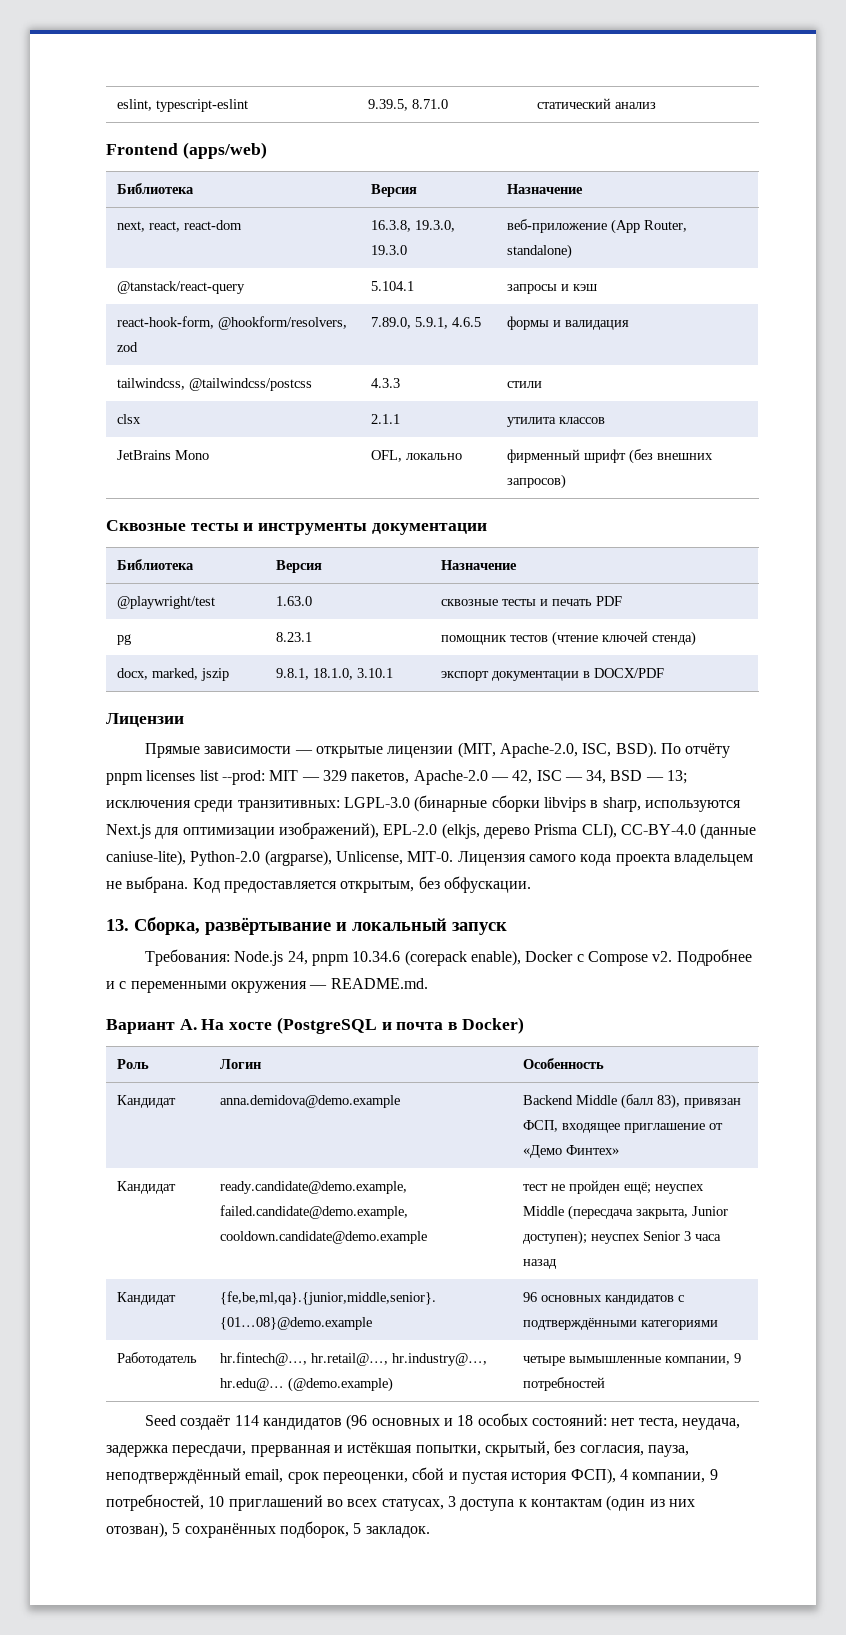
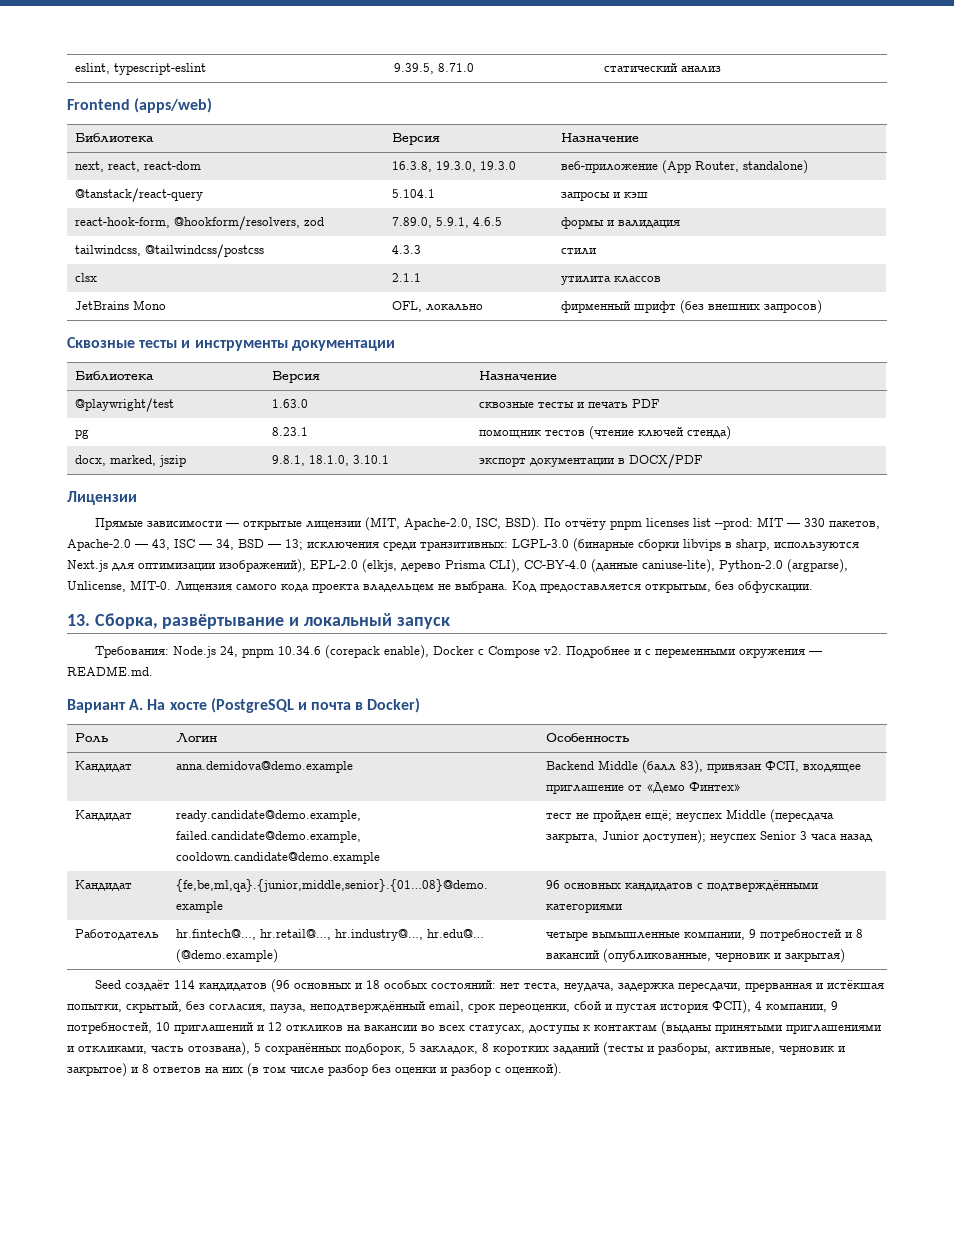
- По отчёту pnpm licenses list --prod: MIT — 329 пакетов, Apache-2.0 — 42, ISC — 34, BSD — 13; исключения среди транзитивных: LGPL-3.0 (бинарные сборки libvips в sharp, используются Next.js для оптимизации изображений), EPL-2.0 (elkjs, дерево Prisma CLI), CC-BY-4.0 (данные caniuse-lite), Python-2.0 (argparse), Unlicense, MIT-0.
+ По отчёту pnpm licenses list --prod: MIT — 330 пакетов, Apache-2.0 — 43, ISC — 34, BSD — 13; исключения среди транзитивных: LGPL-3.0 (бинарные сборки libvips в sharp, используются Next.js для оптимизации изображений), EPL-2.0 (elkjs, дерево Prisma CLI), CC-BY-4.0 (данные caniuse-lite), Python-2.0 (argparse), Unlicense, MIT-0.
- Работодатель | hr.fintech@…, hr.retail@…, hr.industry@…, hr.edu@… (@demo.example) | четыре вымышленные компании, 9 потребностей
+ Работодатель | hr.fintech@…, hr.retail@…, hr.industry@…, hr.edu@… (@demo.example) | четыре вымышленные компании, 9 потребностей и 8 вакансий (опубликованные, черновик и закрытая)
- Seed создаёт 114 кандидатов (96 основных и 18 особых состояний: нет теста, неудача, задержка пересдачи, прерванная и истёкшая попытки, скрытый, без согласия, пауза, неподтверждённый email, срок переоценки, сбой и пустая история ФСП), 4 компании, 9 потребностей, 10 приглашений во всех статусах, 3 доступа к контактам (один из них отозван), 5 сохранённых подборок, 5 закладок.
+ Seed создаёт 114 кандидатов (96 основных и 18 особых состояний: нет теста, неудача, задержка пересдачи, прерванная и истёкшая попытки, скрытый, без согласия, пауза, неподтверждённый email, срок переоценки, сбой и пустая история ФСП), 4 компании, 9 потребностей, 10 приглашений и 12 откликов на вакансии во всех статусах, доступы к контактам (выданы принятыми приглашениями и откликами, часть отозвана), 5 сохранённых подборок, 5 закладок, 8 коротких заданий (тесты и разборы, активные, черновик и закрытое) и 8 ответов на них (в том числе разбор без оценки и разбор с оценкой).

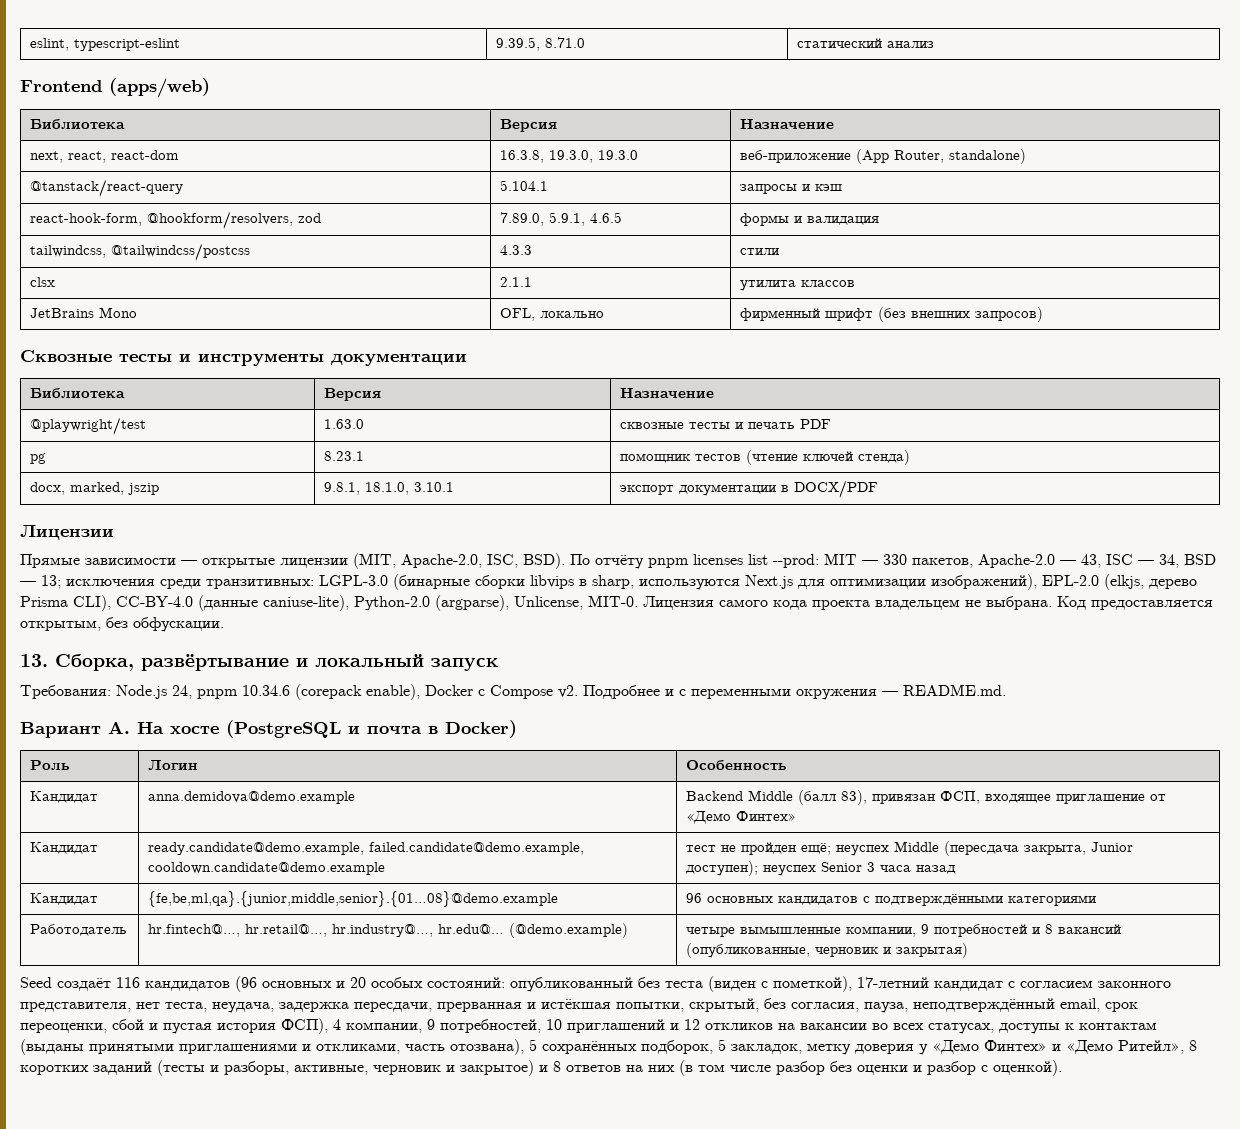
- Seed создаёт 114 кандидатов (96 основных и 18 особых состояний:
+ Seed создаёт 116 кандидатов (96 основных и 20 особых состояний:
- нет теста, неудача, задержка пересдачи, прерванная и истёкшая попытки, скрытый, без согласия, пауза, неподтверждённый email, срок переоценки, сбой и пустая история ФСП), 4 компании, 9 потребностей, 10 приглашений и 12 откликов на вакансии во всех статусах, доступы к контактам (выданы принятыми приглашениями и откликами, часть отозвана), 5 сохранённых подборок, 5 закладок, 8 коротких заданий (тесты и разборы, активные, черновик и закрытое) и 8 ответов на них (в том числе разбор без оценки и разбор с оценкой).
+ опубликованный без теста (виден с пометкой), 17-летний кандидат с согласием законного представителя, нет теста, неудача, задержка пересдачи, прерванная и истёкшая попытки, скрытый, без согласия, пауза, неподтверждённый email, срок переоценки, сбой и пустая история ФСП), 4 компании, 9 потребностей, 10 приглашений и 12 откликов на вакансии во всех статусах, доступы к контактам (выданы принятыми приглашениями и откликами, часть отозвана), 5 сохранённых подборок, 5 закладок, метку доверия у «Демо Финтех» и «Демо Ритейл», 8 коротких заданий (тесты и разборы, активные, черновик и закрытое) и 8 ответов на них (в том числе разбор без оценки и разбор с оценкой).

